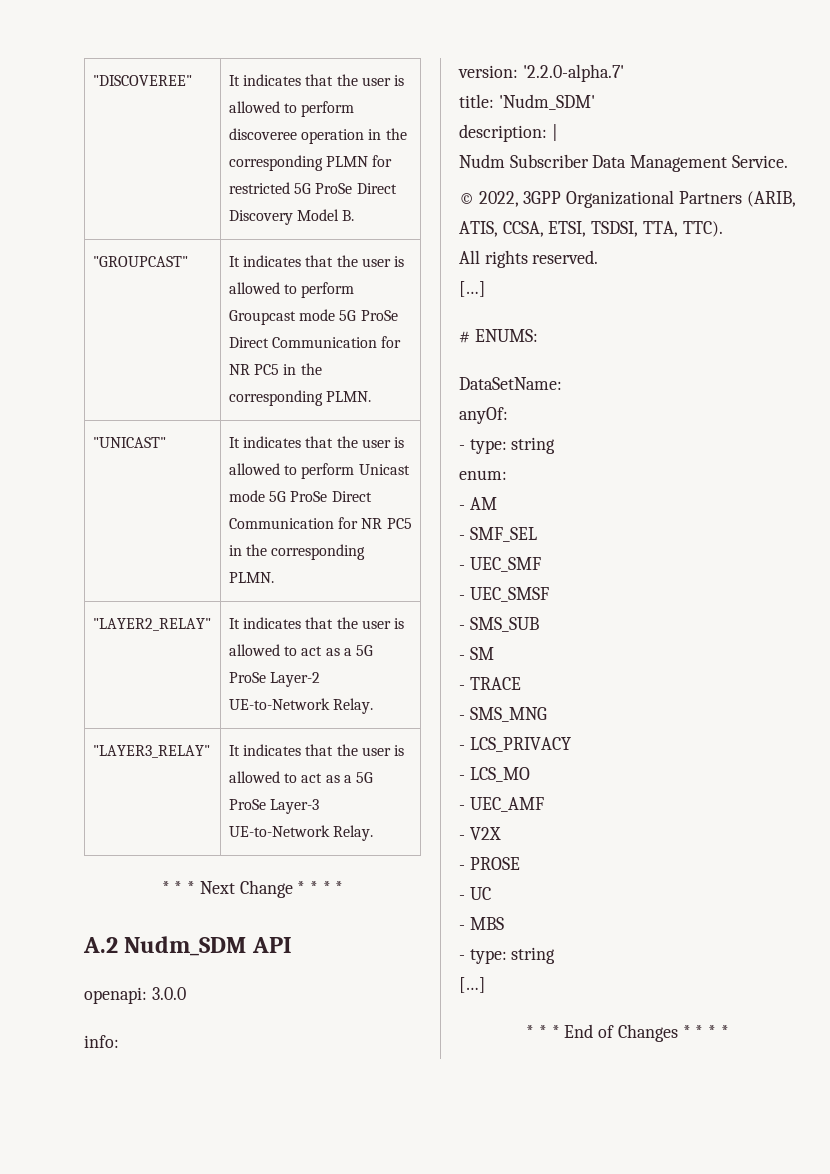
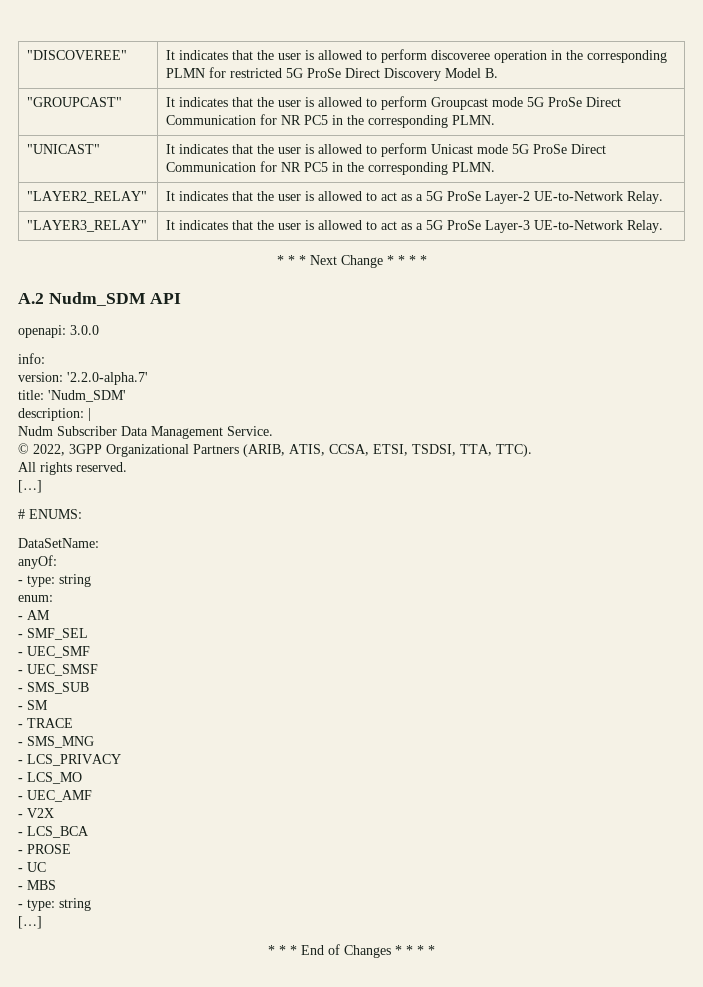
+ - LCS_BCA

